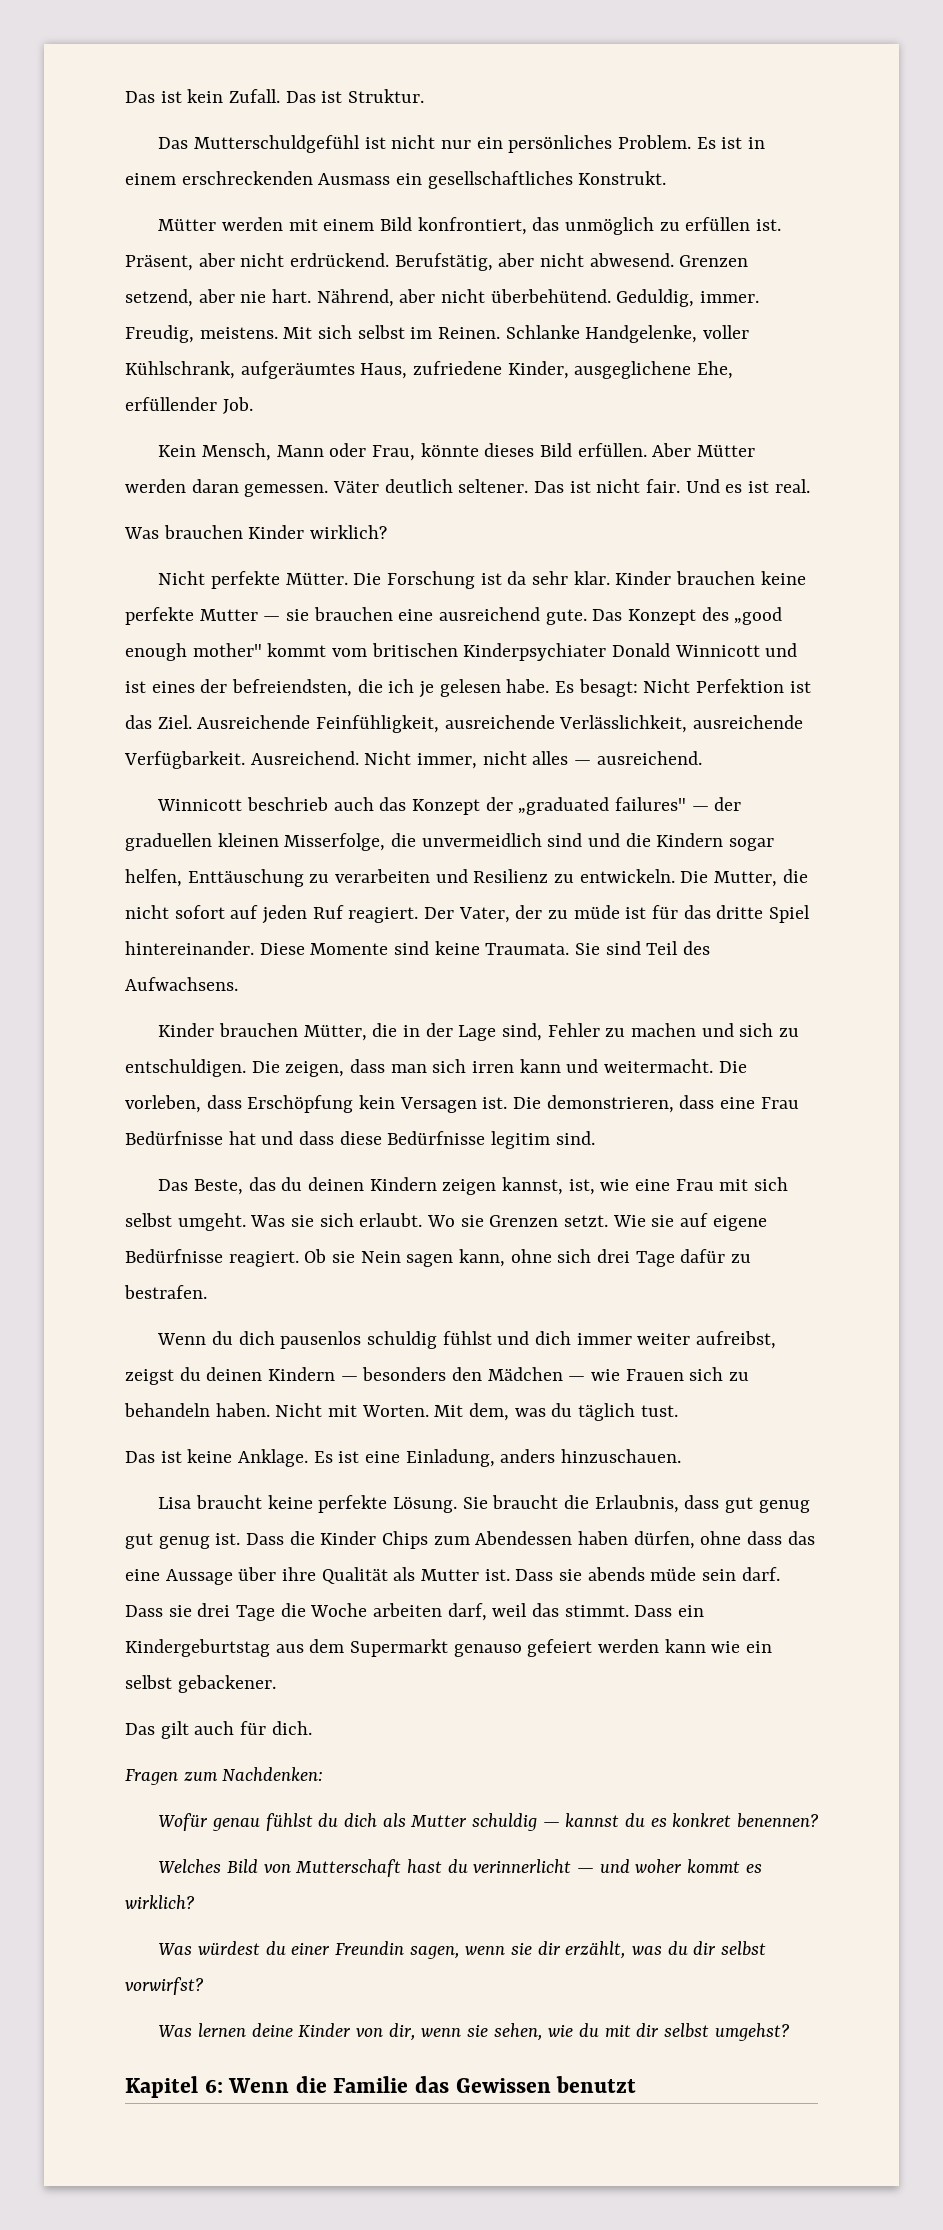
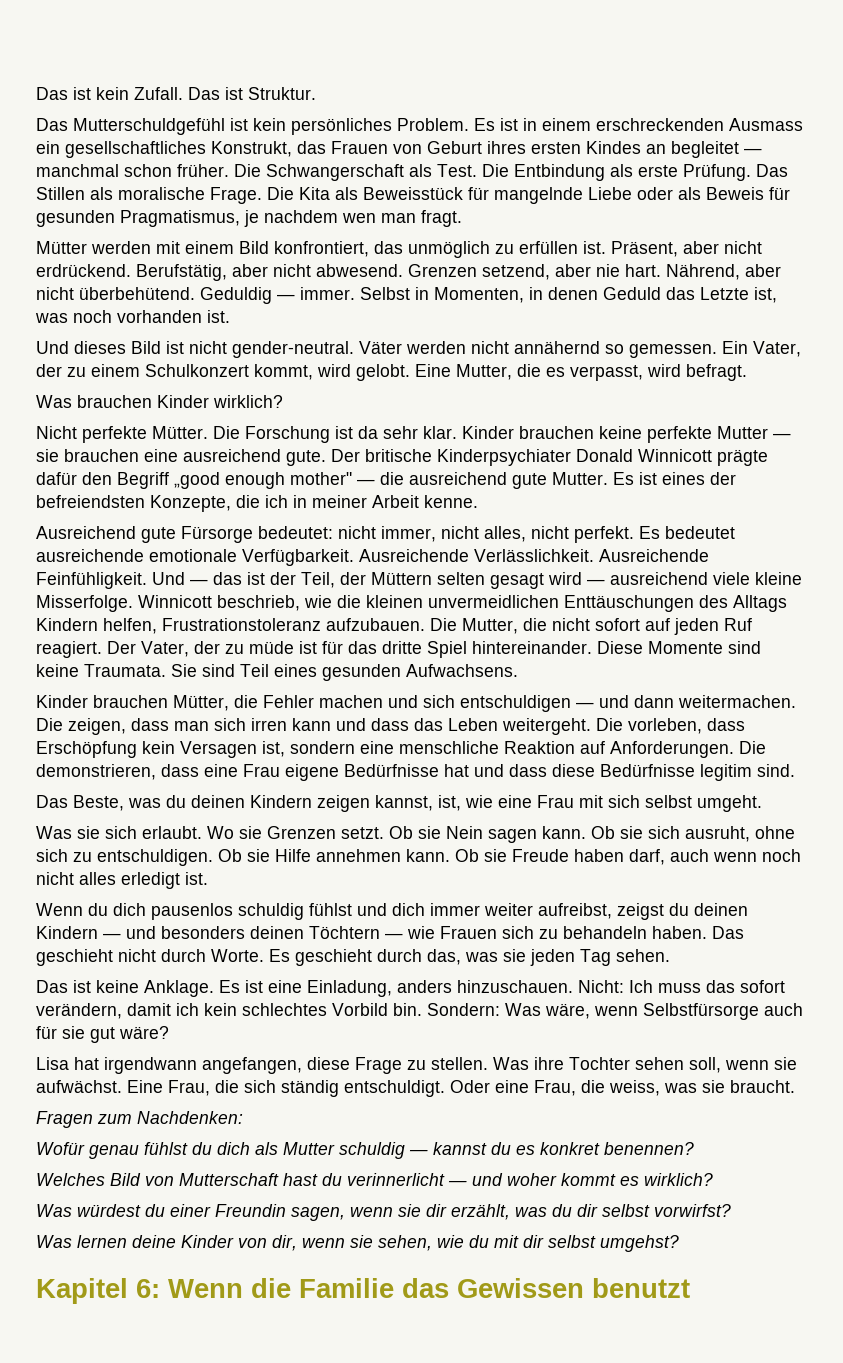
- Das Mutterschuldgefühl ist nicht nur ein persönliches Problem.
+ Das Mutterschuldgefühl ist kein persönliches Problem.
- Es ist in einem erschreckenden Ausmass ein gesellschaftliches Konstrukt.
+ Es ist in einem erschreckenden Ausmass ein gesellschaftliches Konstrukt, das Frauen von Geburt ihres ersten Kindes an begleitet — manchmal schon früher. Die Schwangerschaft als Test. Die Entbindung als erste Prüfung. Das Stillen als moralische Frage. Die Kita als Beweisstück für mangelnde Liebe oder als Beweis für gesunden Pragmatismus, je nachdem wen man fragt.
- Geduldig, immer. Freudig, meistens. Mit sich selbst im Reinen. Schlanke Handgelenke, voller Kühlschrank, aufgeräumtes Haus, zufriedene Kinder, ausgeglichene Ehe, erfüllender Job.
- Kein Mensch, Mann oder Frau, könnte dieses Bild erfüllen. Aber Mütter werden daran gemessen. Väter deutlich seltener. Das ist nicht fair. Und es ist real.
+ Geduldig — immer. Selbst in Momenten, in denen Geduld das Letzte ist, was noch vorhanden ist.
+ Und dieses Bild ist nicht gender-neutral. Väter werden nicht annähernd so gemessen. Ein Vater, der zu einem Schulkonzert kommt, wird gelobt. Eine Mutter, die es verpasst, wird befragt.
- Das Konzept des „good enough mother" kommt vom britischen Kinderpsychiater Donald Winnicott und ist eines der befreiendsten, die ich je gelesen habe. Es besagt: Nicht Perfektion ist das Ziel. Ausreichende Feinfühligkeit, ausreichende Verlässlichkeit, ausreichende Verfügbarkeit. Ausreichend. Nicht immer, nicht alles — ausreichend.
- Winnicott beschrieb auch das Konzept der „graduated failures" — der graduellen kleinen Misserfolge, die unvermeidlich sind und die Kindern sogar helfen, Enttäuschung zu verarbeiten und Resilienz zu entwickeln.
+ Der britische Kinderpsychiater Donald Winnicott prägte dafür den Begriff „good enough mother" — die ausreichend gute Mutter. Es ist eines der befreiendsten Konzepte, die ich in meiner Arbeit kenne.
+ Ausreichend gute Fürsorge bedeutet: nicht immer, nicht alles, nicht perfekt. Es bedeutet ausreichende emotionale Verfügbarkeit. Ausreichende Verlässlichkeit. Ausreichende Feinfühligkeit. Und — das ist der Teil, der Müttern selten gesagt wird — ausreichend viele kleine Misserfolge. Winnicott beschrieb, wie die kleinen unvermeidlichen Enttäuschungen des Alltags Kindern helfen, Frustrationstoleranz aufzubauen.
- Sie sind Teil des Aufwachsens.
+ Sie sind Teil eines gesunden Aufwachsens.
- Kinder brauchen Mütter, die in der Lage sind, Fehler zu machen und sich zu entschuldigen.
+ Kinder brauchen Mütter, die Fehler machen und sich entschuldigen — und dann weitermachen.
- Die zeigen, dass man sich irren kann und weitermacht.
+ Die zeigen, dass man sich irren kann und dass das Leben weitergeht.
- Die vorleben, dass Erschöpfung kein Versagen ist.
+ Die vorleben, dass Erschöpfung kein Versagen ist, sondern eine menschliche Reaktion auf Anforderungen.
- Die demonstrieren, dass eine Frau Bedürfnisse hat und dass diese Bedürfnisse legitim sind.
+ Die demonstrieren, dass eine Frau eigene Bedürfnisse hat und dass diese Bedürfnisse legitim sind.
- Das Beste, das du deinen Kindern zeigen kannst, ist, wie eine Frau mit sich selbst umgeht. Was sie sich erlaubt.
+ Das Beste, was du deinen Kindern zeigen kannst, ist, wie eine Frau mit sich selbst umgeht.
+ Was sie sich erlaubt.
- Wie sie auf eigene Bedürfnisse reagiert. Ob sie Nein sagen kann, ohne sich drei Tage dafür zu bestrafen.
+ Ob sie Nein sagen kann. Ob sie sich ausruht, ohne sich zu entschuldigen. Ob sie Hilfe annehmen kann. Ob sie Freude haben darf, auch wenn noch nicht alles erledigt ist.
- Wenn du dich pausenlos schuldig fühlst und dich immer weiter aufreibst, zeigst du deinen Kindern — besonders den Mädchen — wie Frauen sich zu behandeln haben.
+ Wenn du dich pausenlos schuldig fühlst und dich immer weiter aufreibst, zeigst du deinen Kindern — und besonders deinen Töchtern — wie Frauen sich zu behandeln haben.
- Nicht mit Worten. Mit dem, was du täglich tust.
+ Das geschieht nicht durch Worte. Es geschieht durch das, was sie jeden Tag sehen.
- Es ist eine Einladung, anders hinzuschauen.
- Lisa braucht keine perfekte Lösung. Sie braucht die Erlaubnis, dass gut genug gut genug ist. Dass die Kinder Chips zum Abendessen haben dürfen, ohne dass das eine Aussage über ihre Qualität als Mutter ist. Dass sie abends müde sein darf. Dass sie drei Tage die Woche arbeiten darf, weil das stimmt. Dass ein Kindergeburtstag aus dem Supermarkt genauso gefeiert werden kann wie ein selbst gebackener.
- Das gilt auch für dich.
+ Es ist eine Einladung, anders hinzuschauen. Nicht: Ich muss das sofort verändern, damit ich kein schlechtes Vorbild bin. Sondern: Was wäre, wenn Selbstfürsorge auch für sie gut wäre?
+ Lisa hat irgendwann angefangen, diese Frage zu stellen. Was ihre Tochter sehen soll, wenn sie aufwächst. Eine Frau, die sich ständig entschuldigt. Oder eine Frau, die weiss, was sie braucht.

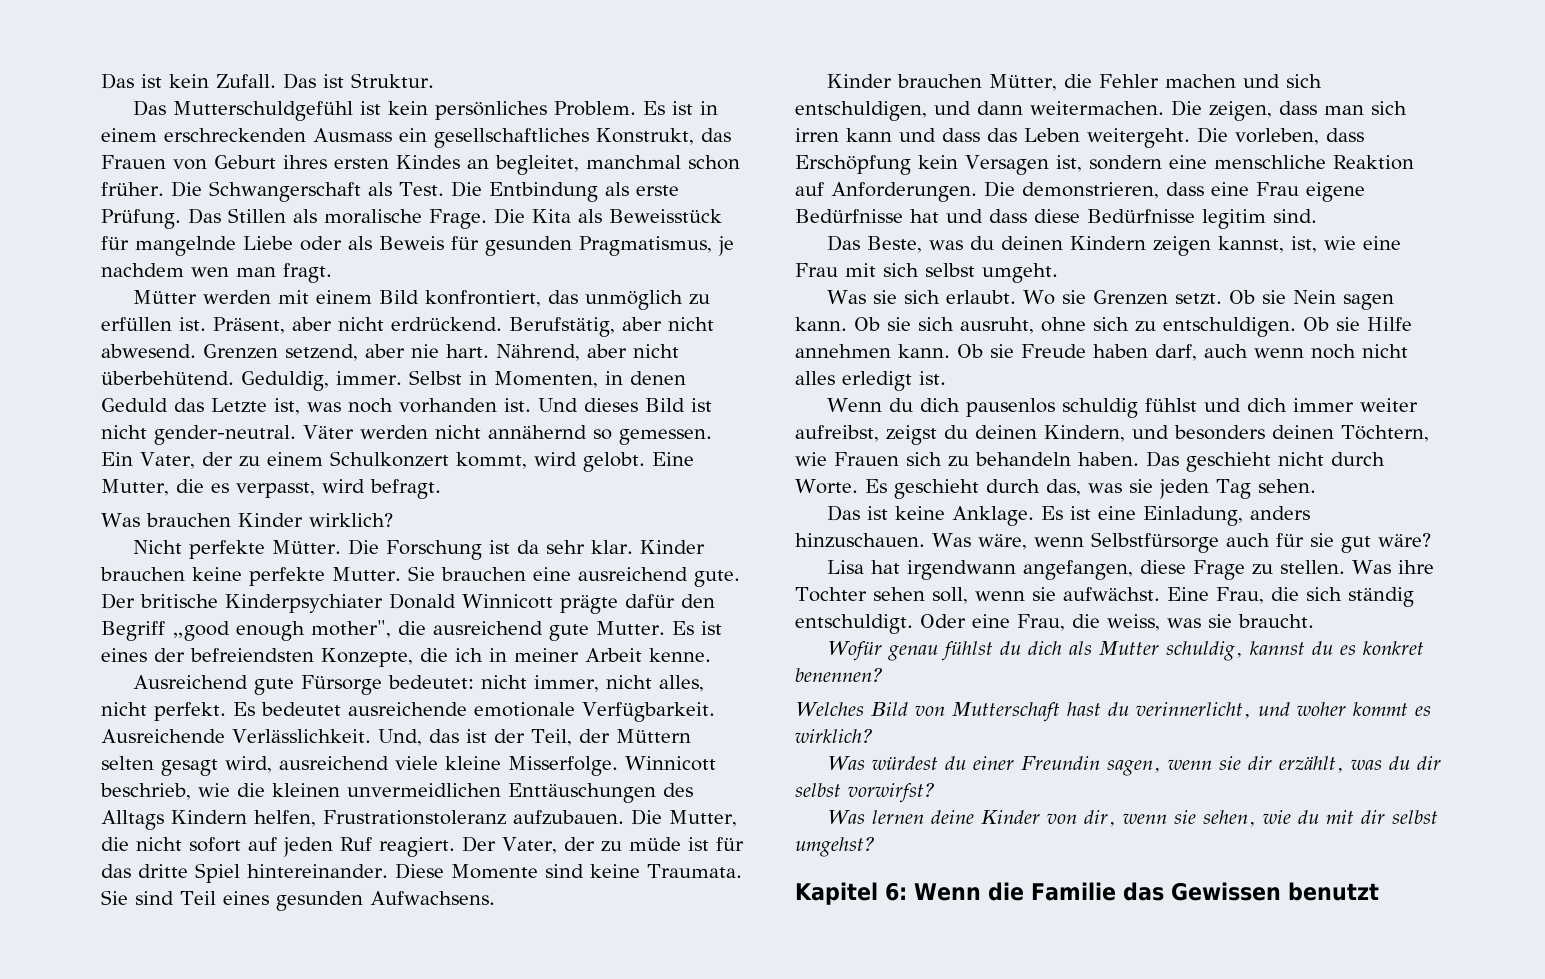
- Es ist in einem erschreckenden Ausmass ein gesellschaftliches Konstrukt, das Frauen von Geburt ihres ersten Kindes an begleitet — manchmal schon früher.
+ Es ist in einem erschreckenden Ausmass ein gesellschaftliches Konstrukt, das Frauen von Geburt ihres ersten Kindes an begleitet, manchmal schon früher.
- Geduldig — immer.
+ Geduldig, immer.
- Selbst in Momenten, in denen Geduld das Letzte ist, was noch vorhanden ist.
- Und dieses Bild ist nicht gender-neutral.
+ Selbst in Momenten, in denen Geduld das Letzte ist, was noch vorhanden ist. Und dieses Bild ist nicht gender-neutral.
- Kinder brauchen keine perfekte Mutter — sie brauchen eine ausreichend gute.
+ Kinder brauchen keine perfekte Mutter. Sie brauchen eine ausreichend gute.
- Der britische Kinderpsychiater Donald Winnicott prägte dafür den Begriff „good enough mother" — die ausreichend gute Mutter.
+ Der britische Kinderpsychiater Donald Winnicott prägte dafür den Begriff „good enough mother", die ausreichend gute Mutter.
- Ausreichende Feinfühligkeit. Und — das ist der Teil, der Müttern selten gesagt wird — ausreichend viele kleine Misserfolge.
+ Und, das ist der Teil, der Müttern selten gesagt wird, ausreichend viele kleine Misserfolge.
- Kinder brauchen Mütter, die Fehler machen und sich entschuldigen — und dann weitermachen.
+ Kinder brauchen Mütter, die Fehler machen und sich entschuldigen, und dann weitermachen.
- Wenn du dich pausenlos schuldig fühlst und dich immer weiter aufreibst, zeigst du deinen Kindern — und besonders deinen Töchtern — wie Frauen sich zu behandeln haben.
+ Wenn du dich pausenlos schuldig fühlst und dich immer weiter aufreibst, zeigst du deinen Kindern, und besonders deinen Töchtern, wie Frauen sich zu behandeln haben.
- Nicht: Ich muss das sofort verändern, damit ich kein schlechtes Vorbild bin. Sondern: Was wäre, wenn Selbstfürsorge auch für sie gut wäre?
+ Was wäre, wenn Selbstfürsorge auch für sie gut wäre?
- Fragen zum Nachdenken:
- Wofür genau fühlst du dich als Mutter schuldig — kannst du es konkret benennen?
+ Wofür genau fühlst du dich als Mutter schuldig, kannst du es konkret benennen?
- Welches Bild von Mutterschaft hast du verinnerlicht — und woher kommt es wirklich?
+ Welches Bild von Mutterschaft hast du verinnerlicht, und woher kommt es wirklich?

